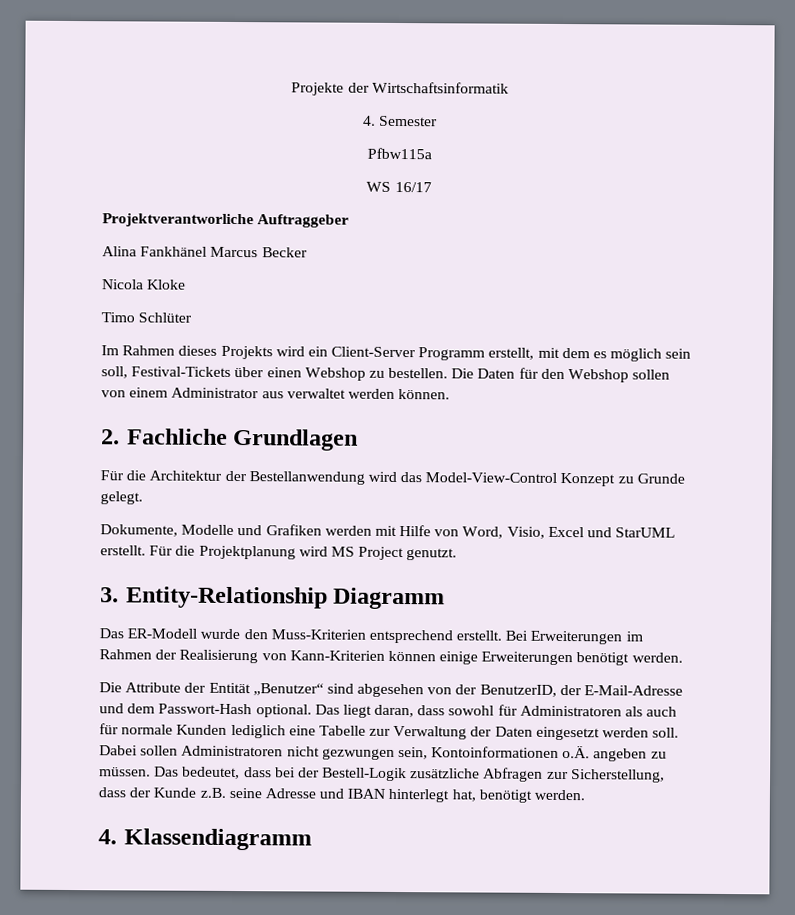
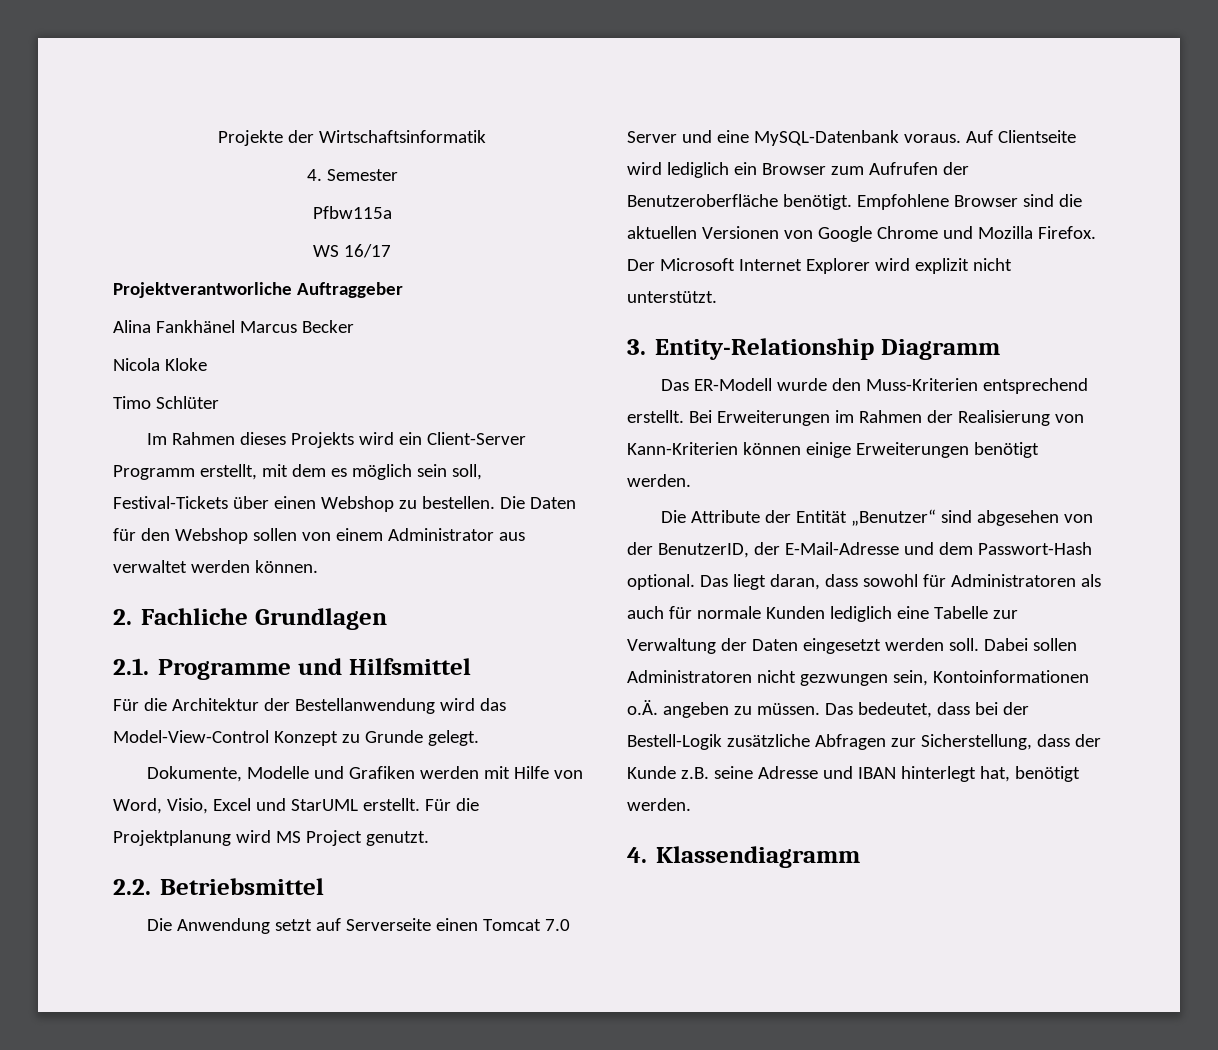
+ 2.1. Programme und Hilfsmittel
+ 2.2. Betriebsmittel
+ Die Anwendung setzt auf Serverseite einen Tomcat 7.0 Server und eine MySQL-Datenbank voraus. Auf Clientseite wird lediglich ein Browser zum Aufrufen der Benutzeroberfläche benötigt. Empfohlene Browser sind die aktuellen Versionen von Google Chrome und Mozilla Firefox. Der Microsoft Internet Explorer wird explizit nicht unterstützt.

